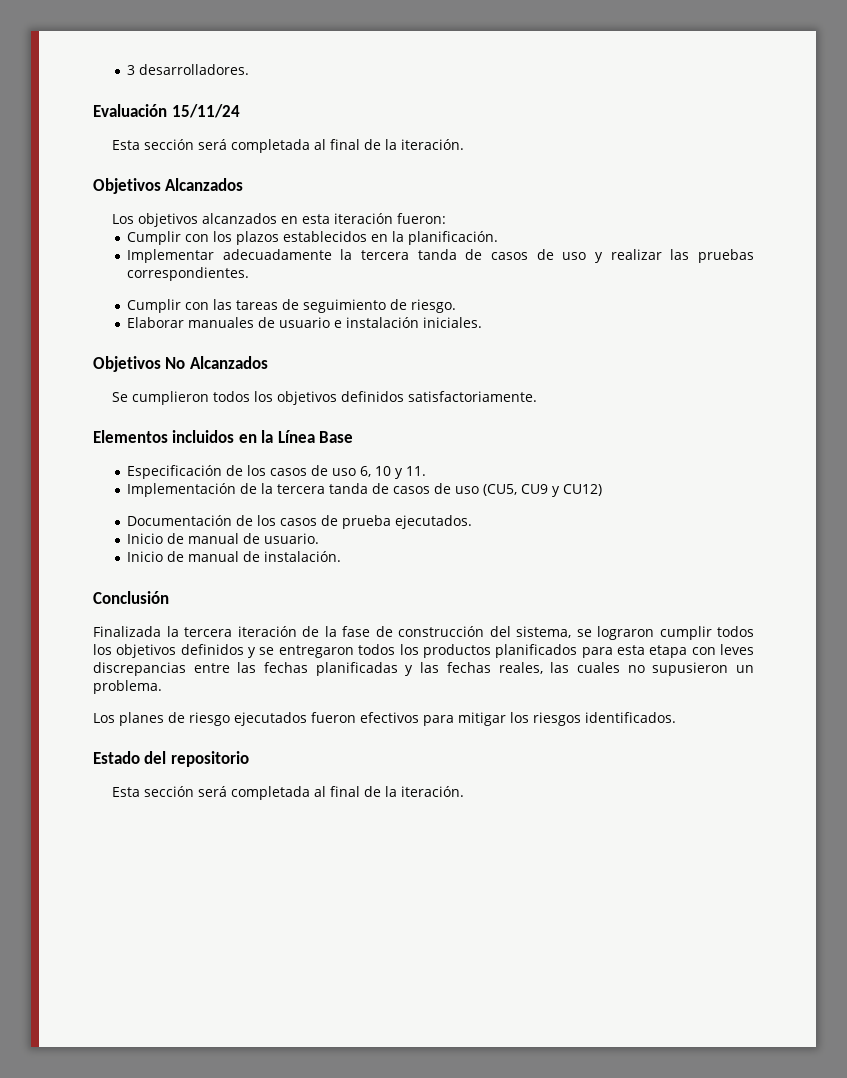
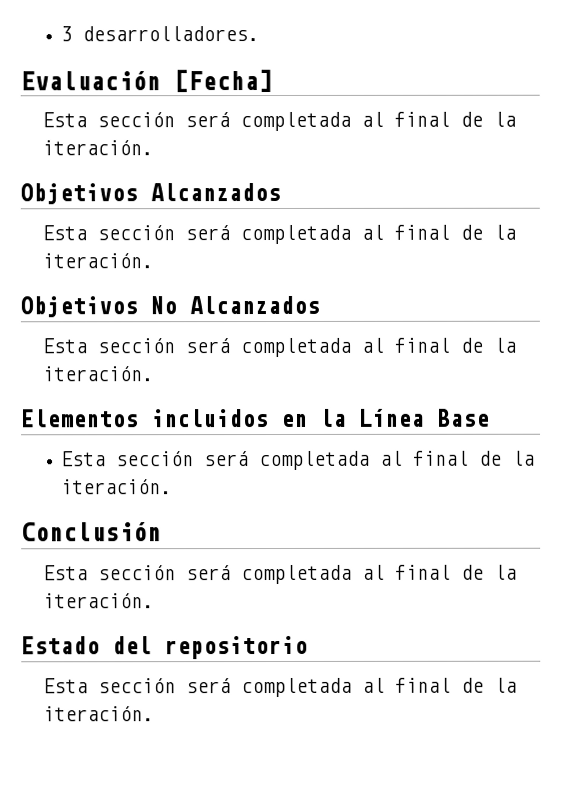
- Evaluación 15/11/24
+ Evaluación [Fecha]
  Objetivos Alcanzados
- Los objetivos alcanzados en esta iteración fueron:
- Cumplir con los plazos establecidos en la planificación.
- Implementar adecuadamente la tercera tanda de casos de uso y realizar las pruebas correspondientes.
- Cumplir con las tareas de seguimiento de riesgo.
- Elaborar manuales de usuario e instalación iniciales.
+ Esta sección será completada al final de la iteración.
  Objetivos No Alcanzados
- Se cumplieron todos los objetivos definidos satisfactoriamente.
+ Esta sección será completada al final de la iteración.
  Elementos incluidos en la Línea Base
- Especificación de los casos de uso 6, 10 y 11.
- Implementación de la tercera tanda de casos de uso (CU5, CU9 y CU12)
- Documentación de los casos de prueba ejecutados.
- Inicio de manual de usuario.
- Inicio de manual de instalación.
+ Esta sección será completada al final de la iteración.
  Conclusión
- Finalizada la tercera iteración de la fase de construcción del sistema, se lograron cumplir todos los objetivos definidos y se entregaron todos los productos planificados para esta etapa con leves discrepancias entre las fechas planificadas y las fechas reales, las cuales no supusieron un problema.
- Los planes de riesgo ejecutados fueron efectivos para mitigar los riesgos identificados.
+ Esta sección será completada al final de la iteración.

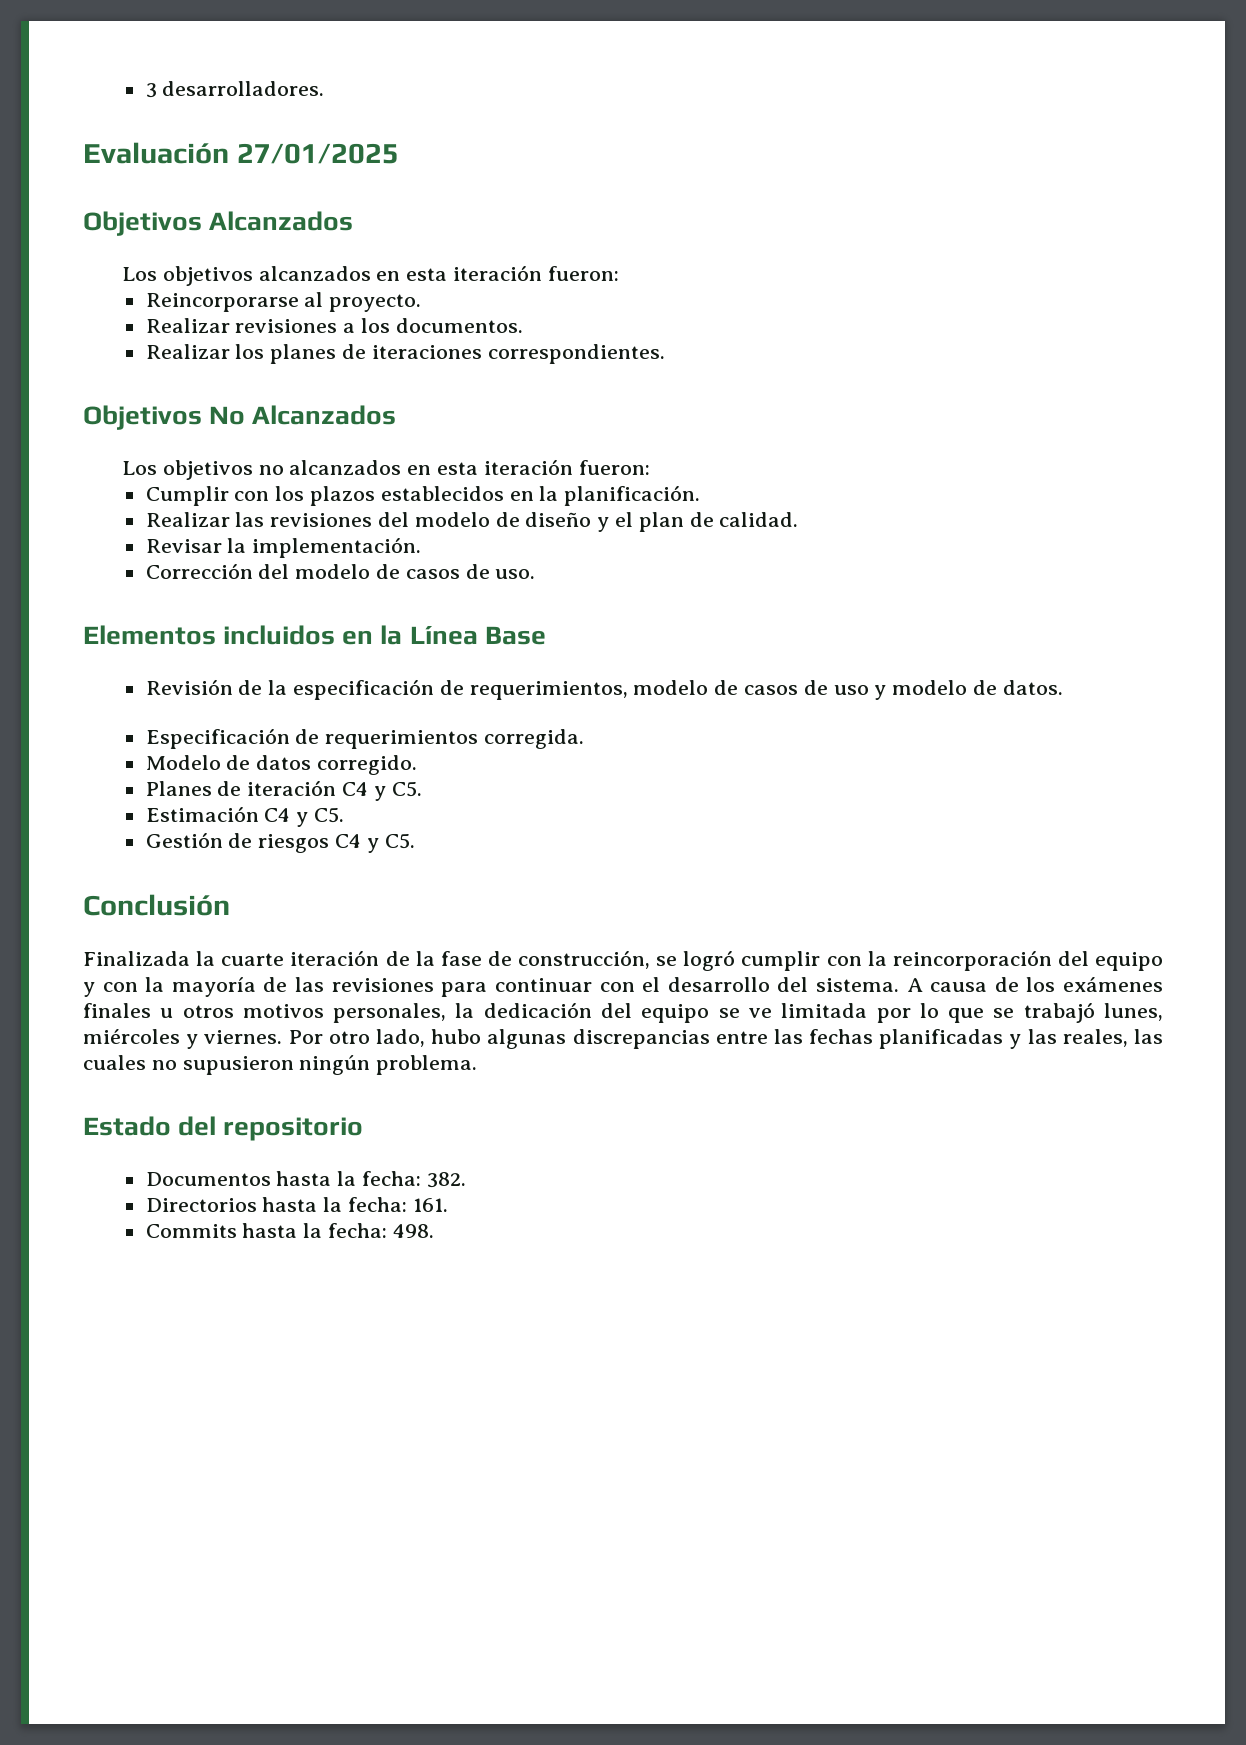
- Evaluación [Fecha]
- Esta sección será completada al final de la iteración.
+ Evaluación 27/01/2025
  Objetivos Alcanzados
- Esta sección será completada al final de la iteración.
+ Los objetivos alcanzados en esta iteración fueron:
+ Reincorporarse al proyecto.
+ Realizar revisiones a los documentos.
+ Realizar los planes de iteraciones correspondientes.
  Objetivos No Alcanzados
- Esta sección será completada al final de la iteración.
+ Los objetivos no alcanzados en esta iteración fueron:
+ Cumplir con los plazos establecidos en la planificación.
+ Realizar las revisiones del modelo de diseño y el plan de calidad.
+ Revisar la implementación.
+ Corrección del modelo de casos de uso.
  Elementos incluidos en la Línea Base
- Esta sección será completada al final de la iteración.
+ Revisión de la especificación de requerimientos, modelo de casos de uso y modelo de datos.
+ Especificación de requerimientos corregida.
+ Modelo de datos corregido.
+ Planes de iteración C4 y C5.
+ Estimación C4 y C5.
+ Gestión de riesgos C4 y C5.
  Conclusión
- Esta sección será completada al final de la iteración.
+ Finalizada la cuarte iteración de la fase de construcción, se logró cumplir con la reincorporación del equipo y con la mayoría de las revisiones para continuar con el desarrollo del sistema. A causa de los exámenes finales u otros motivos personales, la dedicación del equipo se ve limitada por lo que se trabajó lunes, miércoles y viernes. Por otro lado, hubo algunas discrepancias entre las fechas planificadas y las reales, las cuales no supusieron ningún problema.
  Estado del repositorio
- Esta sección será completada al final de la iteración.
+ Documentos hasta la fecha: 382.
+ Directorios hasta la fecha: 161.
+ Commits hasta la fecha: 498.

